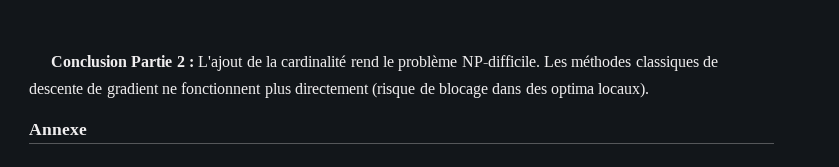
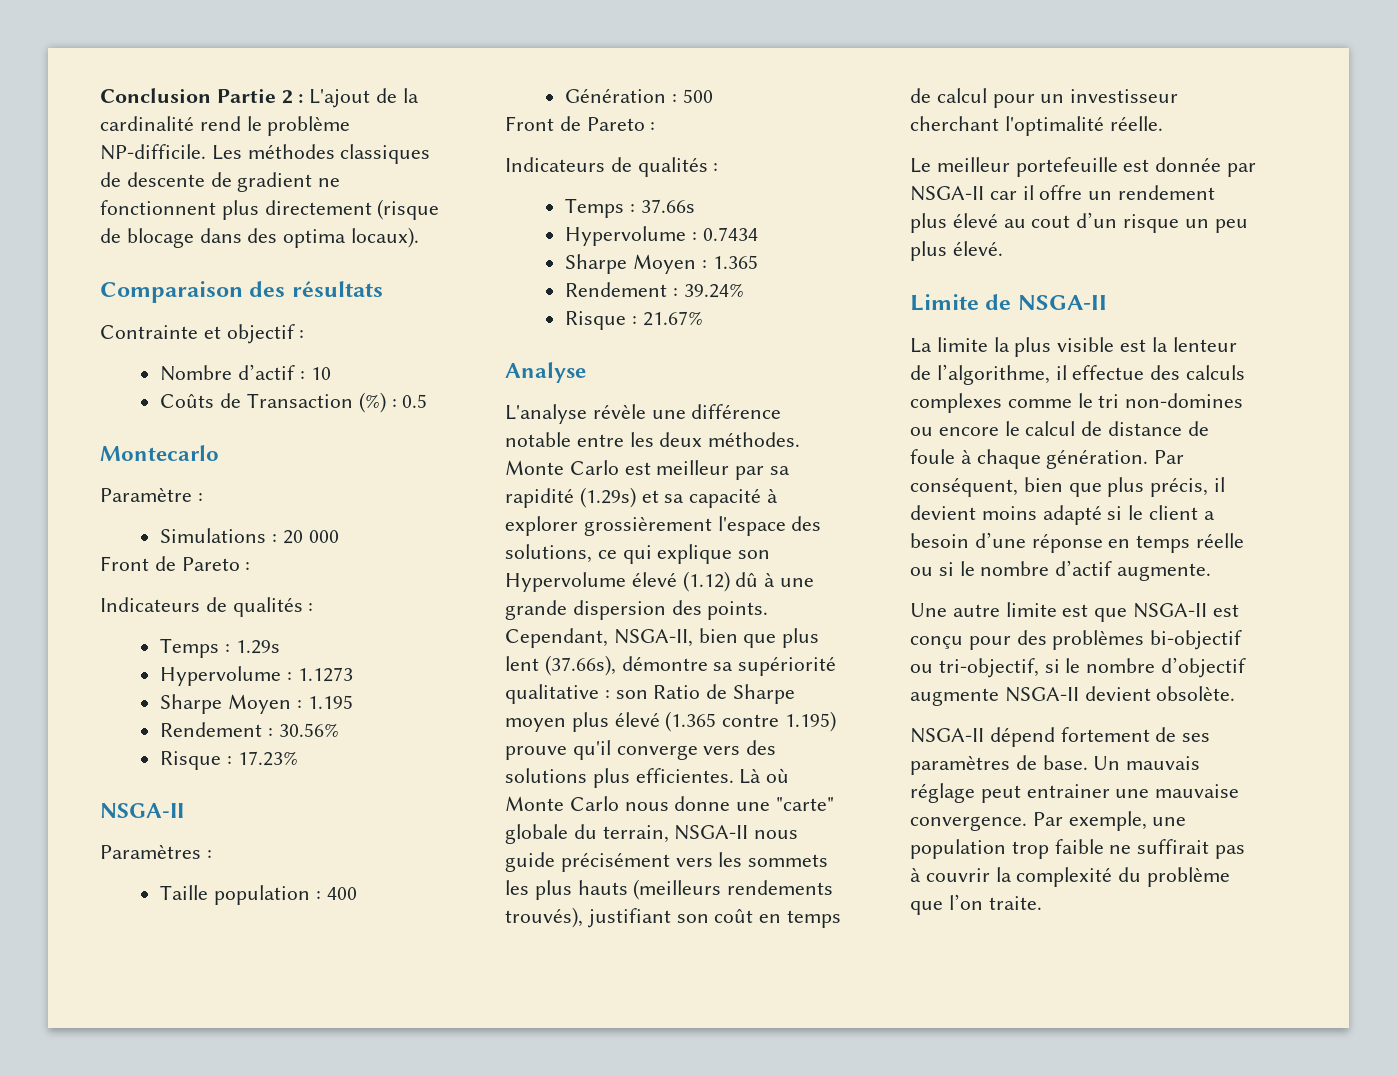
- Annexe
+ Comparaison des résultats
+ Contrainte et objectif :
+ Nombre d’actif : 10
+ Coûts de Transaction (%) : 0.5
+ Montecarlo
+ Paramètre :
+ Simulations : 20 000
+ Front de Pareto :
+ Indicateurs de qualités :
+ Temps : 1.29s
+ Hypervolume : 1.1273
+ Sharpe Moyen : 1.195
+ Rendement : 30.56%
+ Risque : 17.23%
+ NSGA-II
+ Paramètres :
+ Taille population : 400
+ Génération : 500
+ Front de Pareto :
+ Indicateurs de qualités :
+ Temps : 37.66s
+ Hypervolume : 0.7434
+ Sharpe Moyen : 1.365
+ Rendement : 39.24%
+ Risque : 21.67%
+ Analyse
+ L'analyse révèle une différence notable entre les deux méthodes. Monte Carlo est meilleur par sa rapidité (1.29s) et sa capacité à explorer grossièrement l'espace des solutions, ce qui explique son Hypervolume élevé (1.12) dû à une grande dispersion des points. Cependant, NSGA-II, bien que plus lent (37.66s), démontre sa supériorité qualitative : son Ratio de Sharpe moyen plus élevé (1.365 contre 1.195) prouve qu'il converge vers des solutions plus efficientes. Là où Monte Carlo nous donne une "carte" globale du terrain, NSGA-II nous guide précisément vers les sommets les plus hauts (meilleurs rendements trouvés), justifiant son coût en temps de calcul pour un investisseur cherchant l'optimalité réelle.
+ Le meilleur portefeuille est donnée par NSGA-II car il offre un rendement plus élevé au cout d’un risque un peu plus élevé.
+ Limite de NSGA-II
+ La limite la plus visible est la lenteur de l’algorithme, il effectue des calculs complexes comme le tri non-domines ou encore le calcul de distance de foule à chaque génération. Par conséquent, bien que plus précis, il devient moins adapté si le client a besoin d’une réponse en temps réelle ou si le nombre d’actif augmente.
+ Une autre limite est que NSGA-II est conçu pour des problèmes bi-objectif ou tri-objectif, si le nombre d’objectif augmente NSGA-II devient obsolète.
+ NSGA-II dépend fortement de ses paramètres de base. Un mauvais réglage peut entrainer une mauvaise convergence. Par exemple, une population trop faible ne suffirait pas à couvrir la complexité du problème que l’on traite.

